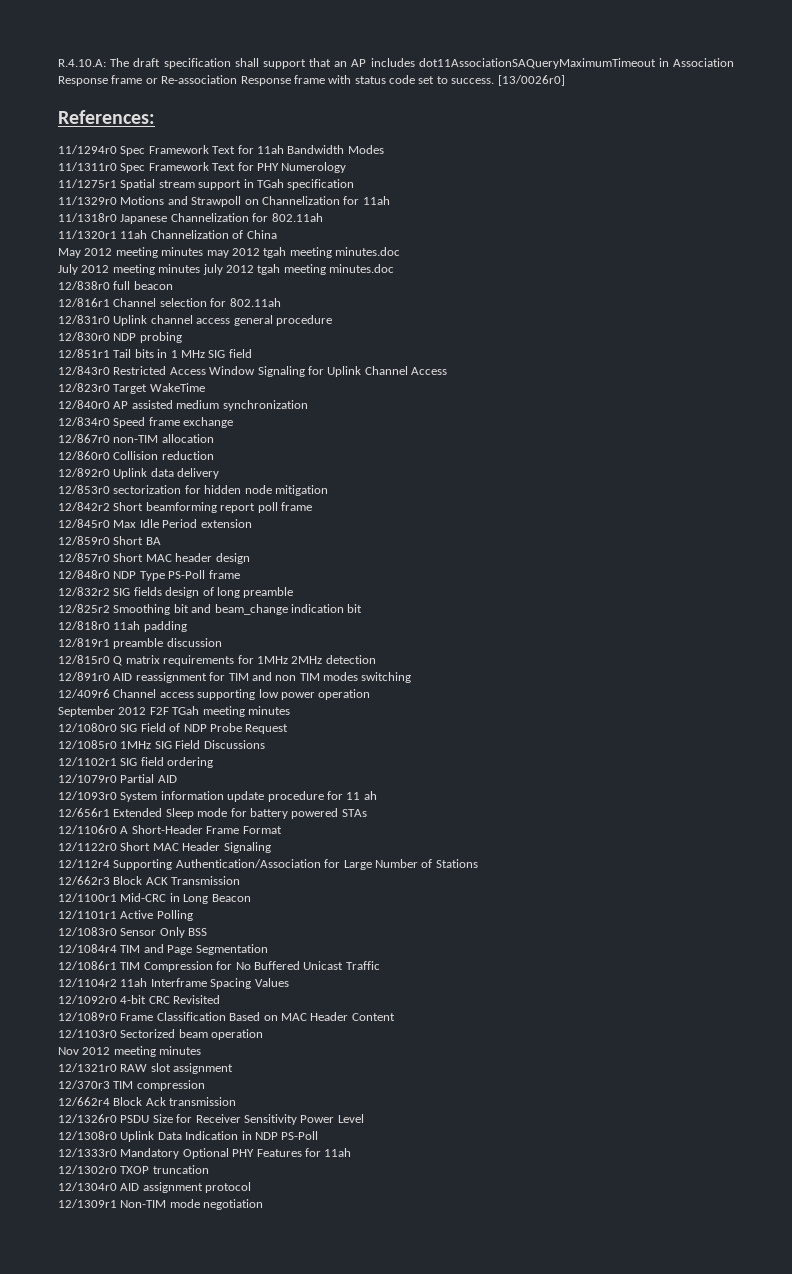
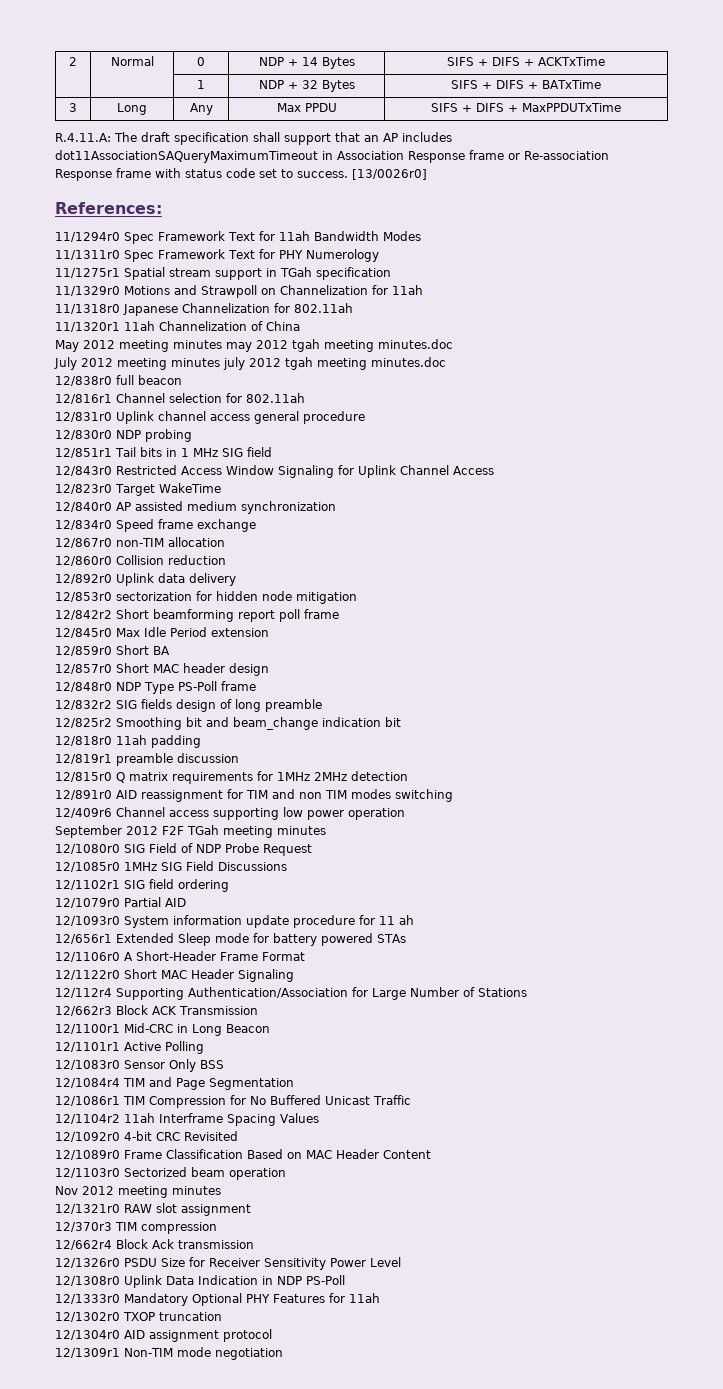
- R.4.10.A: The draft specification shall support that an AP includes dot11AssociationSAQueryMaximumTimeout in Association Response frame or Re-association Response frame with status code set to success.
+ 2 | Normal | 0 | NDP + 14 Bytes | SIFS + DIFS + ACKTxTime
+ | | 1 | NDP + 32 Bytes | SIFS + DIFS + BATxTime
+ 3 | Long | Any | Max PPDU | SIFS + DIFS + MaxPPDUTxTime
+ R.4.11.A: The draft specification shall support that an AP includes dot11AssociationSAQueryMaximumTimeout in Association Response frame or Re-association Response frame with status code set to success.

